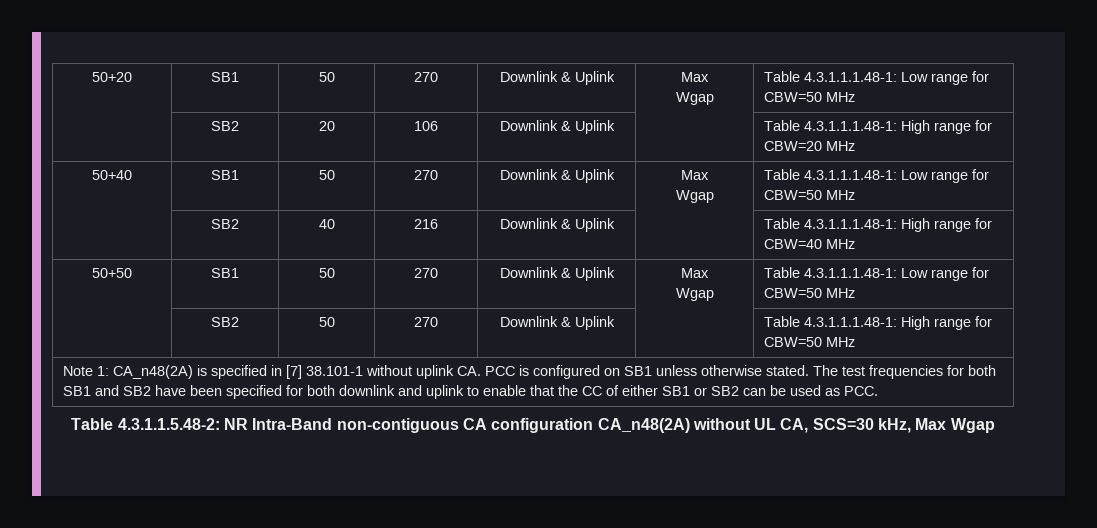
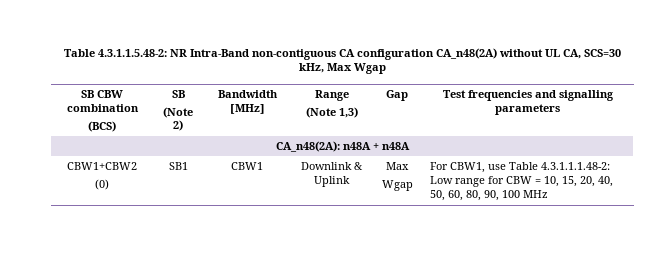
- 50+20 | SB1 | 50 | 270 | Downlink & Uplink | Max
- Wgap | Table 4.3.1.1.1.48-1: Low range for CBW=50 MHz
- | SB2 | 20 | 106 | Downlink & Uplink | | Table 4.3.1.1.1.48-1: High range for CBW=20 MHz
- 50+40 | SB1 | 50 | 270 | Downlink & Uplink | Max
- Wgap | Table 4.3.1.1.1.48-1: Low range for CBW=50 MHz
- | SB2 | 40 | 216 | Downlink & Uplink | | Table 4.3.1.1.1.48-1: High range for CBW=40 MHz
- 50+50 | SB1 | 50 | 270 | Downlink & Uplink | Max
- Wgap | Table 4.3.1.1.1.48-1: Low range for CBW=50 MHz
- | SB2 | 50 | 270 | Downlink & Uplink | | Table 4.3.1.1.1.48-1: High range for CBW=50 MHz
- Note 1: CA_n48(2A) is specified in [7] 38.101-1 without uplink CA. PCC is configured on SB1 unless otherwise stated. The test frequencies for both SB1 and SB2 have been specified for both downlink and uplink to enable that the CC of either SB1 or SB2 can be used as PCC.
+ SB CBW combination
+ (BCS) | SB
+ (Note 2) | Bandwidth [MHz] | Range
+ (Note 1,3) | Gap | Test frequencies and signalling parameters
+ CA_n48(2A): n48A + n48A
+ CBW1+CBW2
+ (0) | SB1 | CBW1 | Downlink & Uplink | Max
+ Wgap | For CBW1, use Table 4.3.1.1.1.48-2: Low range for CBW = 10, 15, 20, 40, 50, 60, 80, 90, 100 MHz

